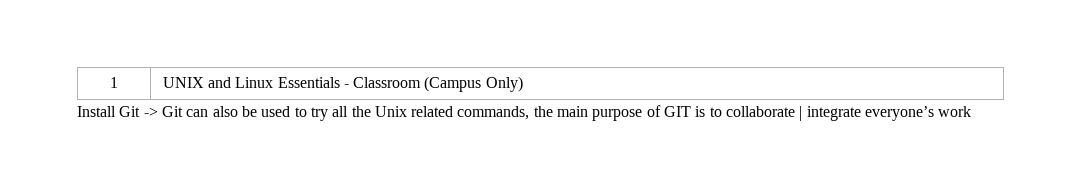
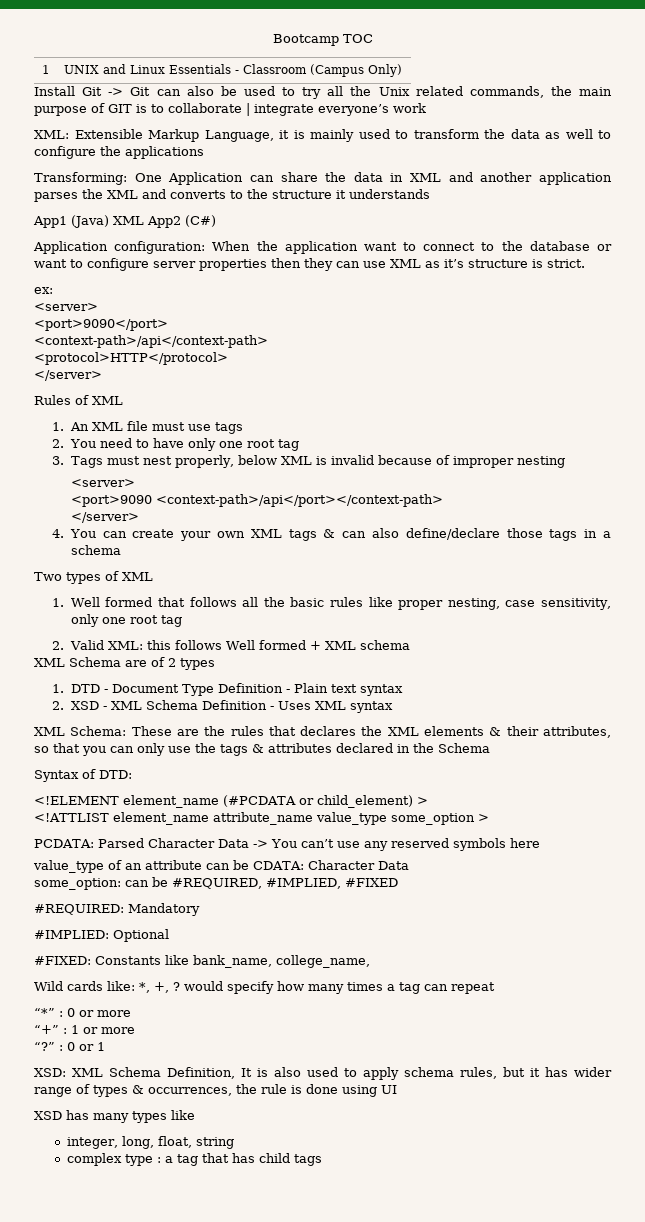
+ Bootcamp TOC
+ XML: Extensible Markup Language, it is mainly used to transform the data as well to configure the applications
+ Transforming: One Application can share the data in XML and another application parses the XML and converts to the structure it understands
+ App1 (Java) XML App2 (C#)
+ Application configuration: When the application want to connect to the database or want to configure server properties then they can use XML as it’s structure is strict.
+ ex:
+ <server>
+ <port>9090</port>
+ <context-path>/api</context-path>
+ <protocol>HTTP</protocol>
+ </server>
+ Rules of XML
+ 1. An XML file must use tags
+ 2. You need to have only one root tag
+ 3. Tags must nest properly, below XML is invalid because of improper nesting
+ <server>
+ <port>9090 <context-path>/api</port></context-path>
+ </server>
+ 4. You can create your own XML tags & can also define/declare those tags in a schema
+ Two types of XML
+ 1. Well formed that follows all the basic rules like proper nesting, case sensitivity, only one root tag
+ 2. Valid XML: this follows Well formed + XML schema
+ XML Schema are of 2 types
+ 1. DTD - Document Type Definition - Plain text syntax
+ 2. XSD - XML Schema Definition - Uses XML syntax
+ XML Schema: These are the rules that declares the XML elements & their attributes, so that you can only use the tags & attributes declared in the Schema
+ Syntax of DTD:
+ <!ELEMENT element_name (#PCDATA or child_element) >
+ <!ATTLIST element_name attribute_name value_type some_option >
+ PCDATA: Parsed Character Data -> You can’t use any reserved symbols here
+ value_type of an attribute can be CDATA: Character Data
+ some_option: can be #REQUIRED, #IMPLIED, #FIXED
+ #REQUIRED: Mandatory
+ #IMPLIED: Optional
+ #FIXED: Constants like bank_name, college_name,
+ Wild cards like: *, +, ? would specify how many times a tag can repeat
+ “*” : 0 or more
+ “+” : 1 or more
+ “?” : 0 or 1
+ XSD: XML Schema Definition, It is also used to apply schema rules, but it has wider range of types & occurrences, the rule is done using UI
+ XSD has many types like
+ integer, long, float, string
+ complex type : a tag that has child tags

